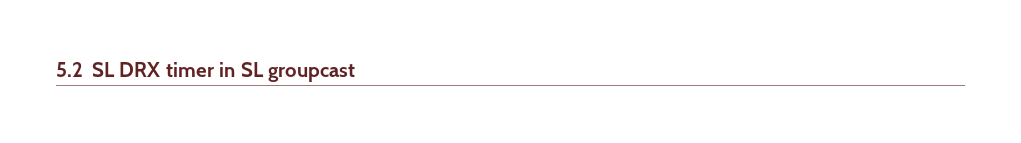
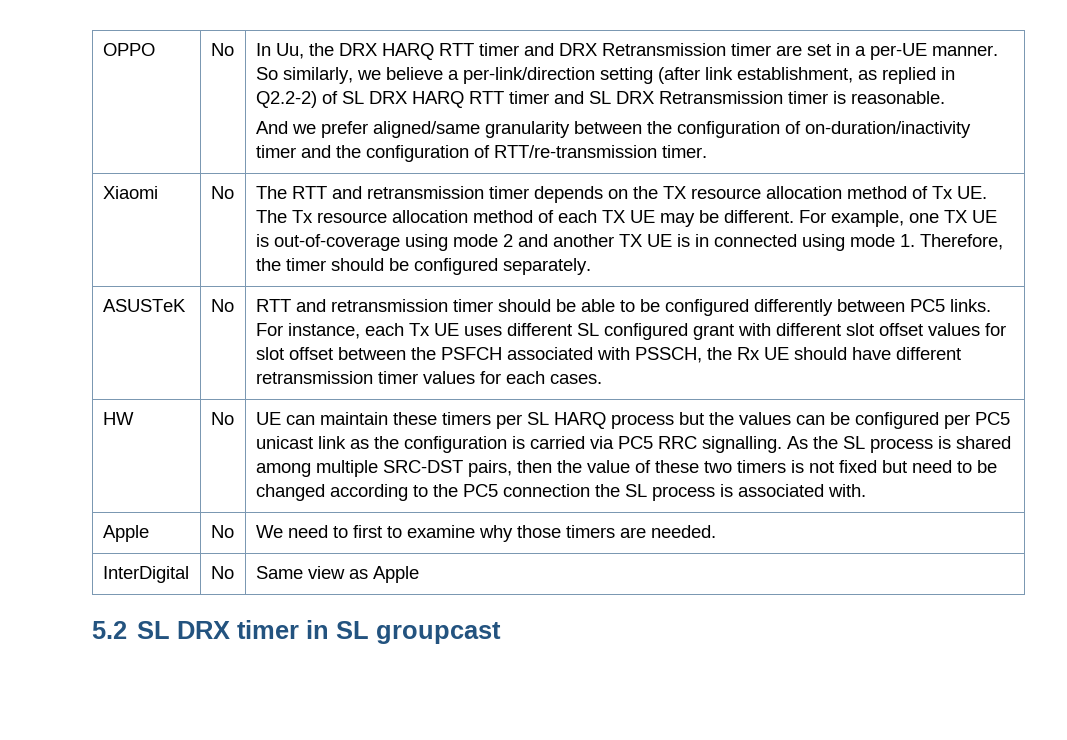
+ OPPO | No | In Uu, the DRX HARQ RTT timer and DRX Retransmission timer are set in a per-UE manner. So similarly, we believe a per-link/direction setting (after link establishment, as replied in Q2.2-2) of SL DRX HARQ RTT timer and SL DRX Retransmission timer is reasonable.
+ And we prefer aligned/same granularity between the configuration of on-duration/inactivity timer and the configuration of RTT/re-transmission timer.
+ Xiaomi | No | The RTT and retransmission timer depends on the TX resource allocation method of Tx UE. The Tx resource allocation method of each TX UE may be different. For example, one TX UE is out-of-coverage using mode 2 and another TX UE is in connected using mode 1. Therefore, the timer should be configured separately.
+ ASUSTeK | No | RTT and retransmission timer should be able to be configured differently between PC5 links. For instance, each Tx UE uses different SL configured grant with different slot offset values for slot offset between the PSFCH associated with PSSCH, the Rx UE should have different retransmission timer values for each cases.
+ HW | No | UE can maintain these timers per SL HARQ process but the values can be configured per PC5 unicast link as the configuration is carried via PC5 RRC signalling. As the SL process is shared among multiple SRC-DST pairs, then the value of these two timers is not fixed but need to be changed according to the PC5 connection the SL process is associated with.
+ Apple | No | We need to first to examine why those timers are needed.
+ InterDigital | No | Same view as Apple

